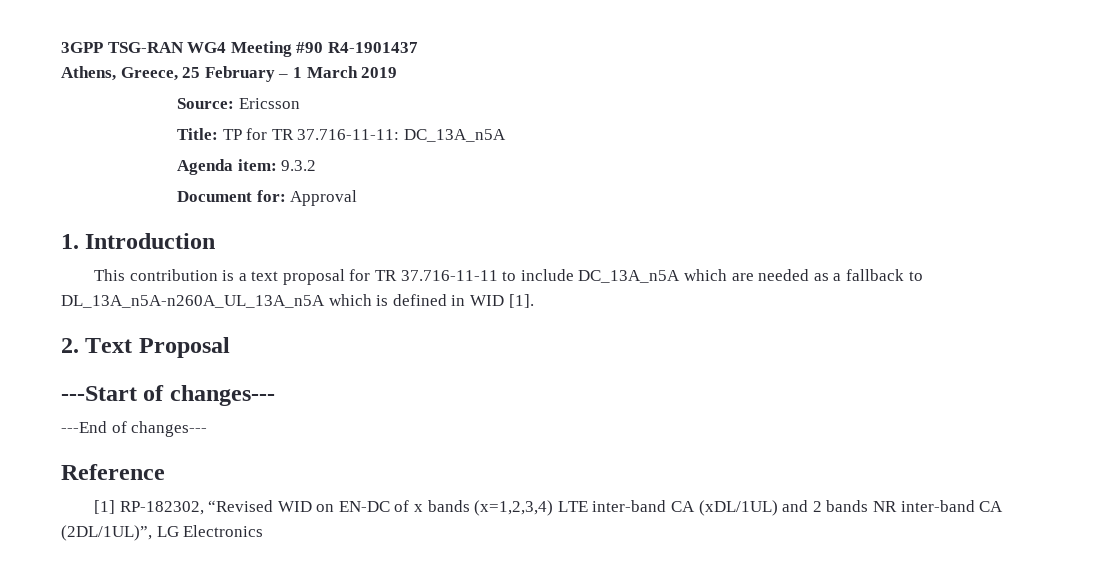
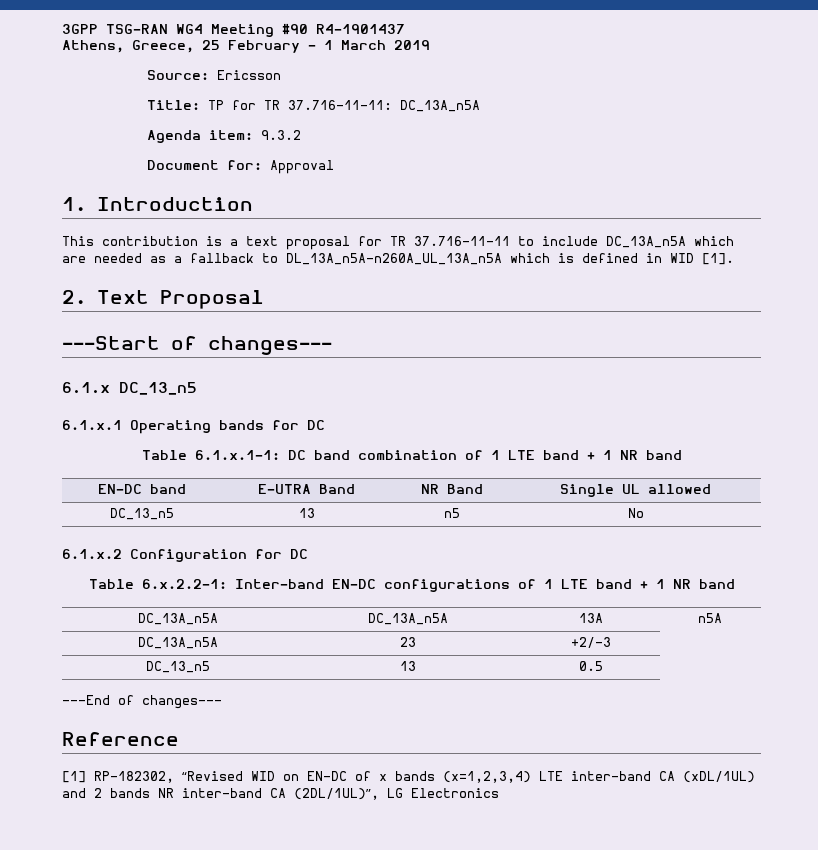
+ 6.1.x DC_13_n5
+ 6.1.x.1 Operating bands for DC
+ Table 6.1.x.1-1: DC band combination of 1 LTE band + 1 NR band
+ EN-DC band | E-UTRA Band | NR Band | Single UL allowed
+ DC_13_n5 | 13 | n5 | No
+ 6.1.x.2 Configuration for DC
+ Table 6.x.2.2-1: Inter-band EN-DC configurations of 1 LTE band + 1 NR band
+ DC_13A_n5A | DC_13A_n5A | 13A | n5A
+ DC_13A_n5A | 23 | +2/-3
+ DC_13_n5 | 13 | 0.5

